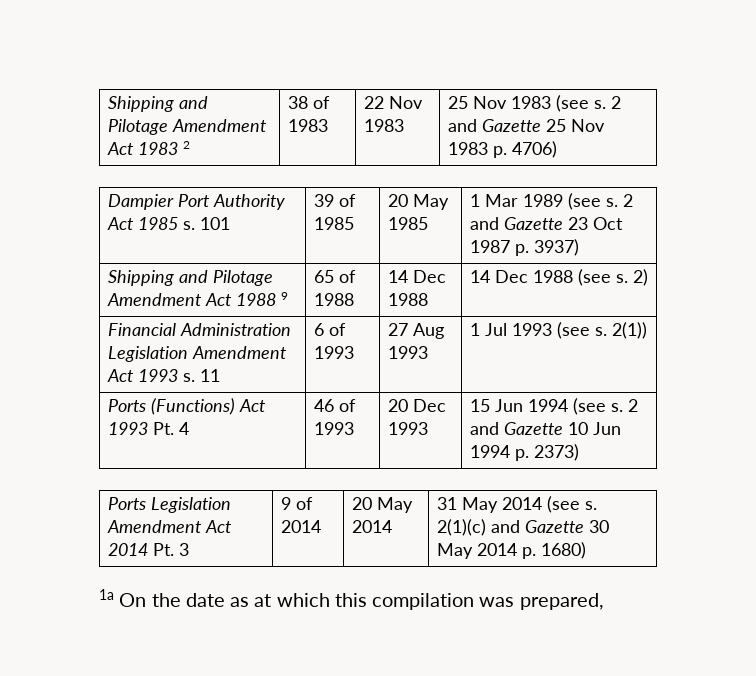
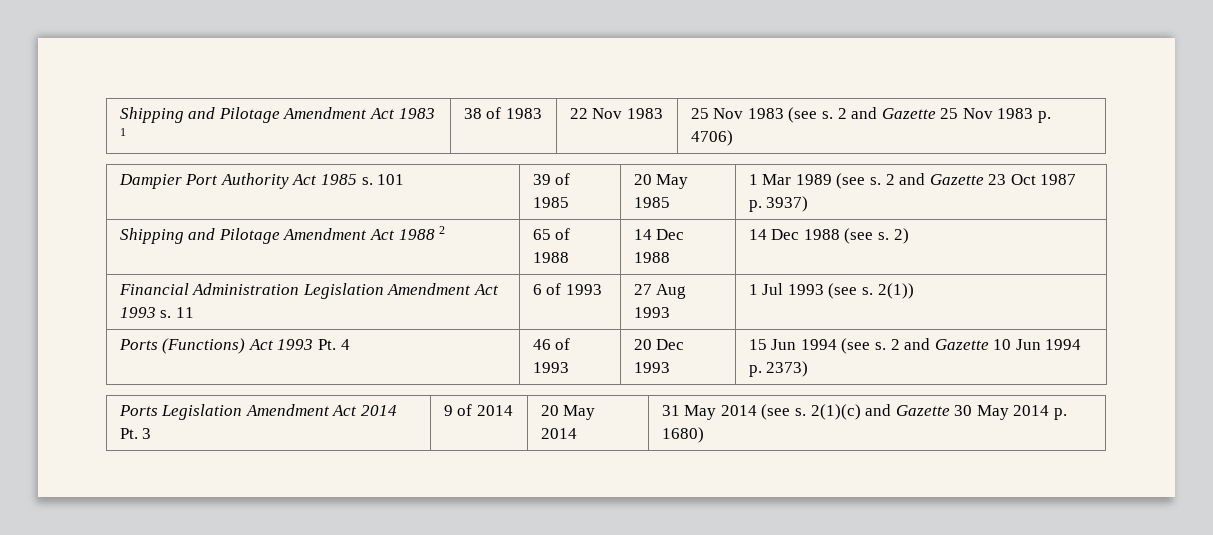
- Shipping and Pilotage Amendment Act 1983 2 | 38 of 1983 | 22 Nov 1983 | 25 Nov 1983 (see s. 2 and Gazette 25 Nov 1983 p. 4706)
+ Shipping and Pilotage Amendment Act 1983 1 | 38 of 1983 | 22 Nov 1983 | 25 Nov 1983 (see s. 2 and Gazette 25 Nov 1983 p. 4706)
- Shipping and Pilotage Amendment Act 1988 9 | 65 of 1988 | 14 Dec 1988 | 14 Dec 1988 (see s. 2)
+ Shipping and Pilotage Amendment Act 1988 2 | 65 of 1988 | 14 Dec 1988 | 14 Dec 1988 (see s. 2)
- 1a On the date as at which this compilation was prepared,

